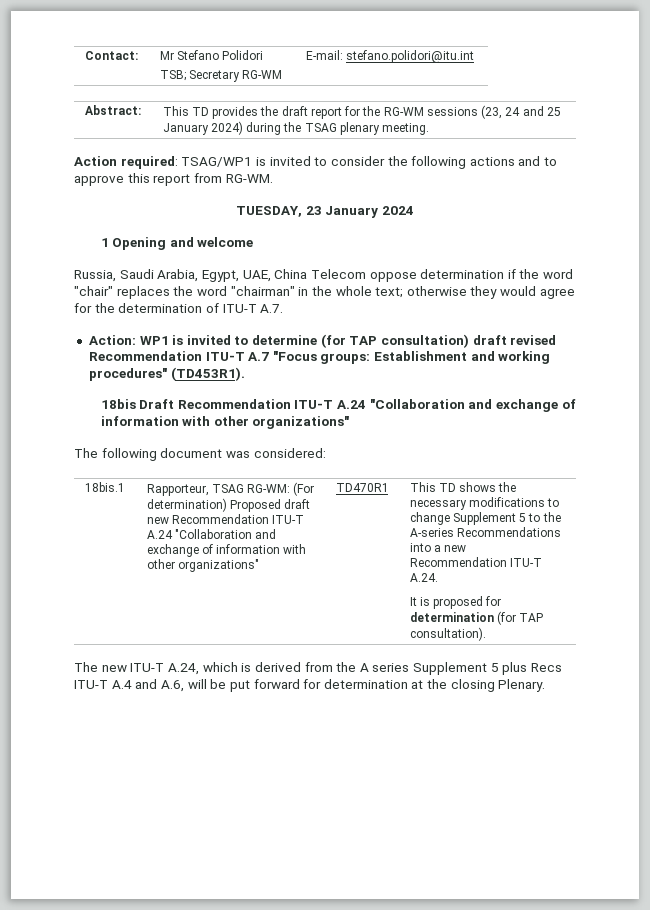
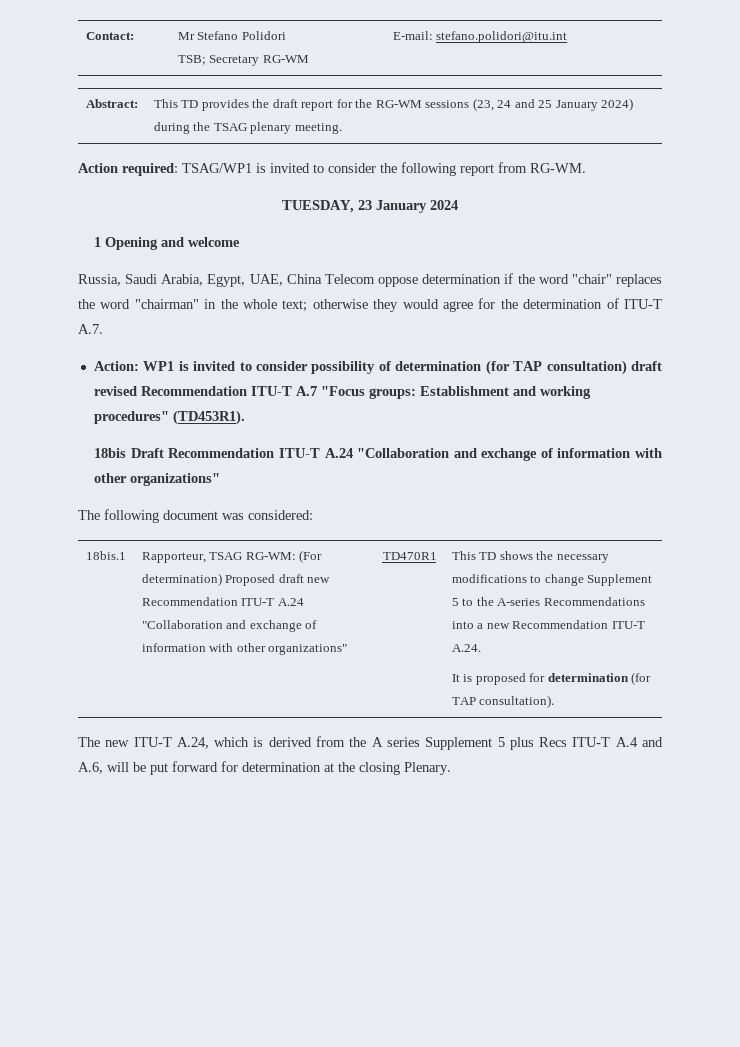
- Action required: TSAG/WP1 is invited to consider the following actions and to approve this report from RG-WM.
+ Action required: TSAG/WP1 is invited to consider the following report from RG-WM.
- Action: WP1 is invited to determine (for TAP consultation) draft revised Recommendation ITU-T A.7 "Focus groups: Establishment and working procedures" (TD453R1).
+ Action: WP1 is invited to consider possibility of determination (for TAP consultation) draft revised Recommendation ITU-T A.7 "Focus groups: Establishment and working procedures" (TD453R1).

